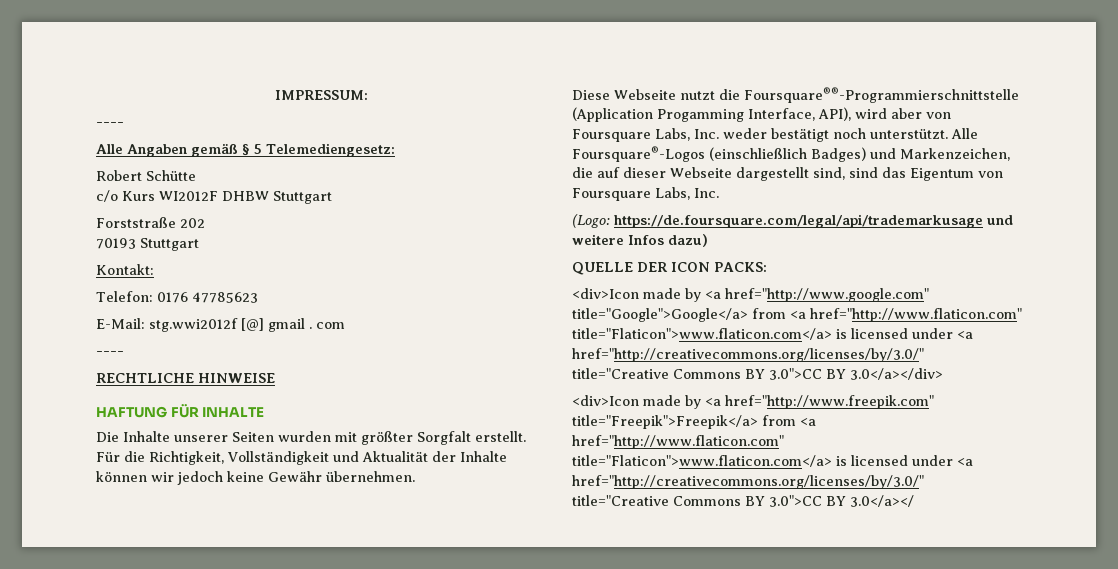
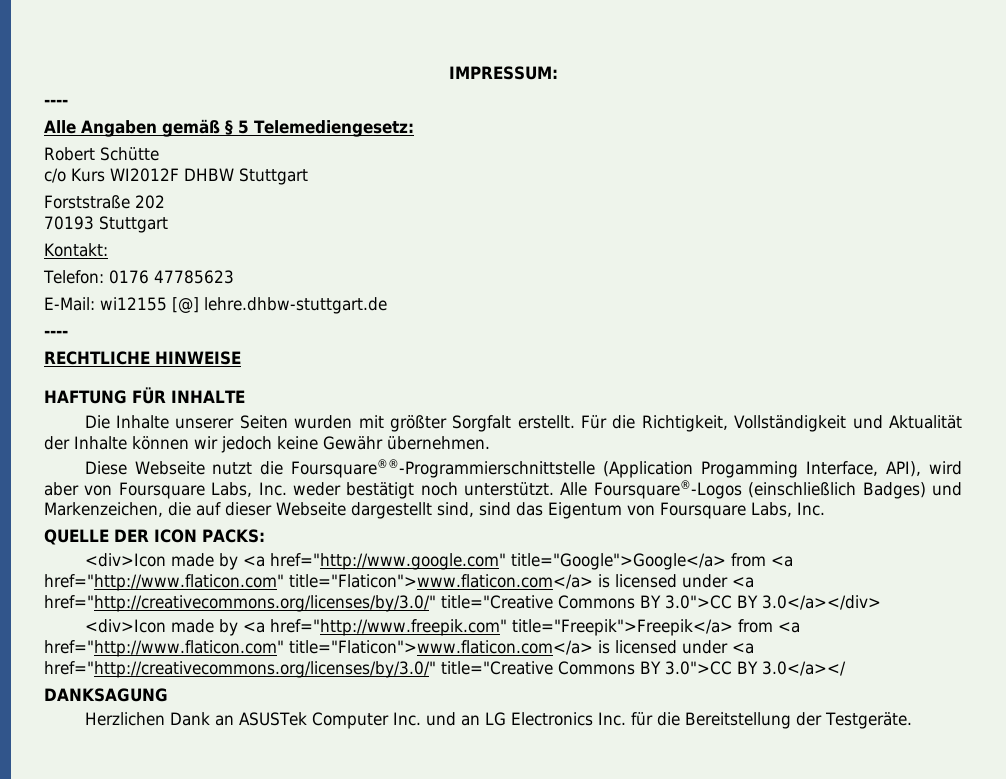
- E-Mail: stg.wwi2012f [@] gmail . com
+ E-Mail: wi12155 [@] lehre.dhbw-stuttgart.de
- (Logo: https://de.foursquare.com/legal/api/trademarkusage und weitere Infos dazu)
+ DANKSAGUNG
+ Herzlichen Dank an ASUSTek Computer Inc. und an LG Electronics Inc. für die Bereitstellung der Testgeräte.

